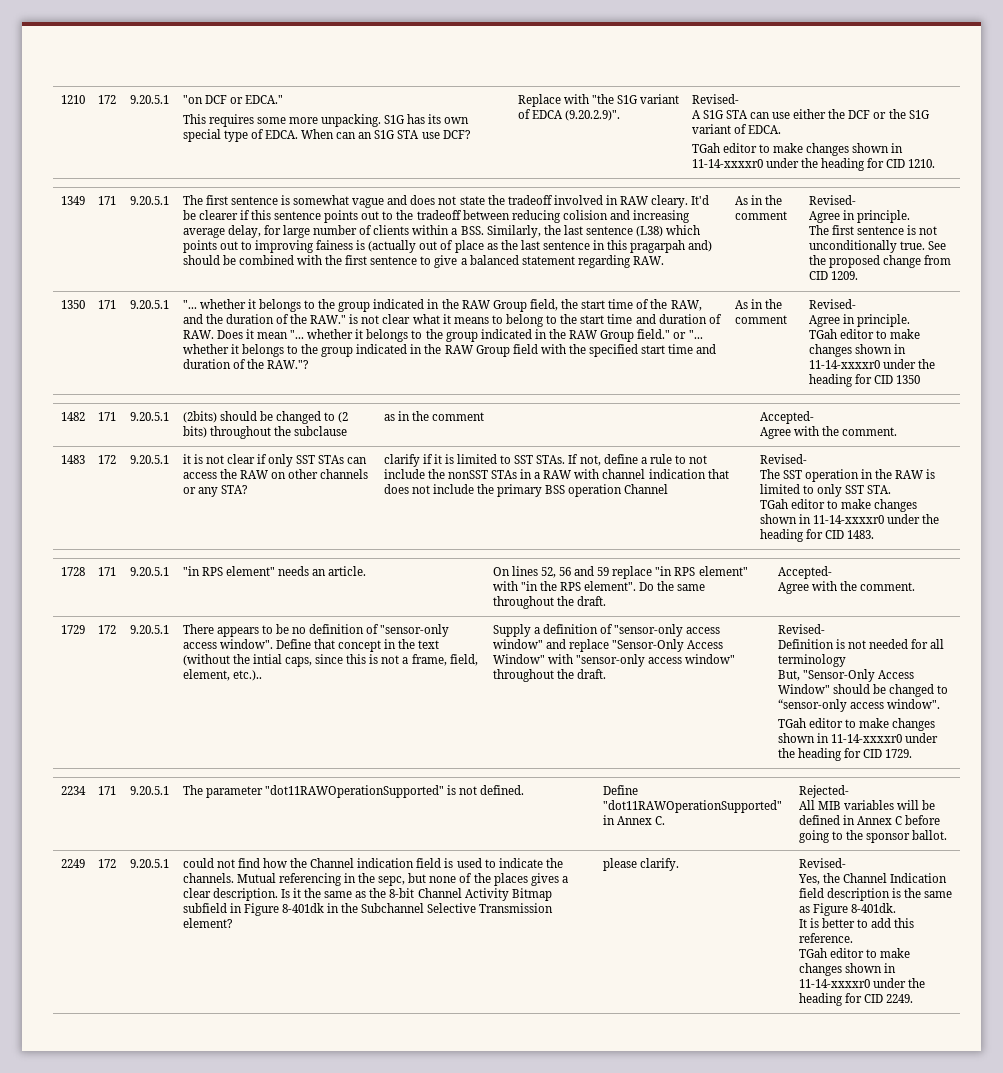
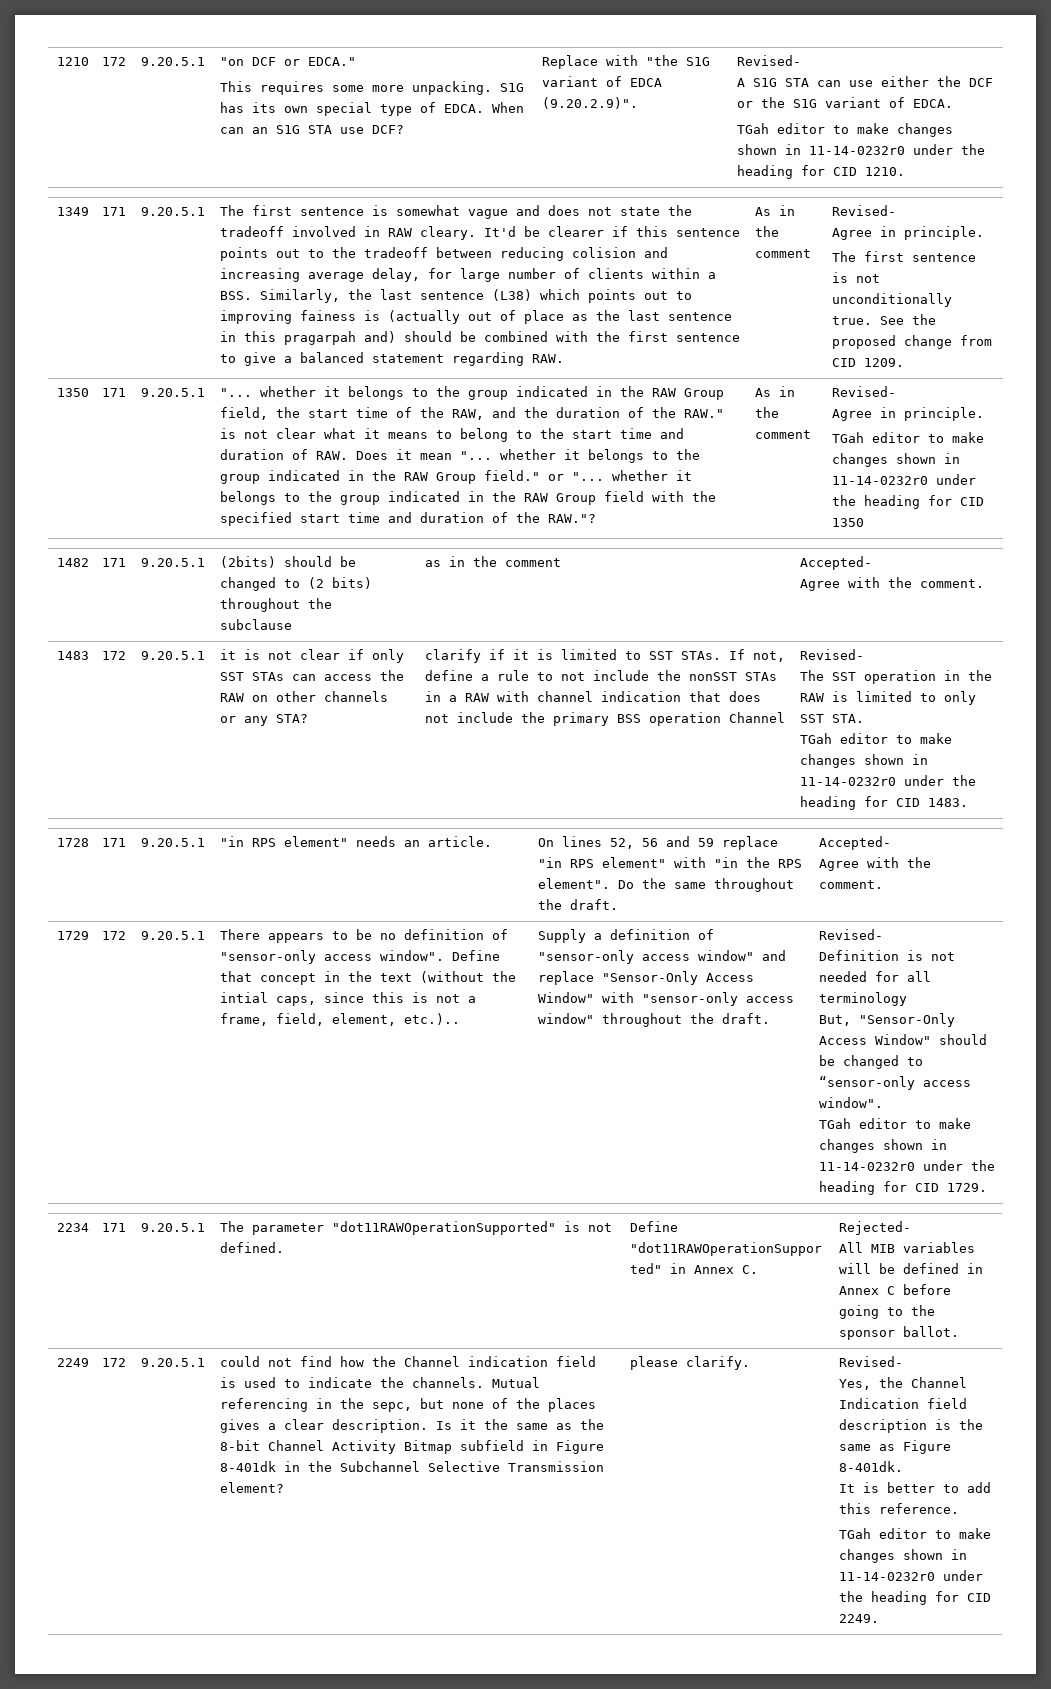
- TGah editor to make changes shown in 11-14-xxxxr0 under the heading for CID 1210.
+ TGah editor to make changes shown in 11-14-0232r0 under the heading for CID 1210.
- TGah editor to make changes shown in 11-14-xxxxr0 under the heading for CID 1350
+ TGah editor to make changes shown in 11-14-0232r0 under the heading for CID 1350
- TGah editor to make changes shown in 11-14-xxxxr0 under the heading for CID 1483.
+ TGah editor to make changes shown in 11-14-0232r0 under the heading for CID 1483.
- TGah editor to make changes shown in 11-14-xxxxr0 under the heading for CID 1729.
+ TGah editor to make changes shown in 11-14-0232r0 under the heading for CID 1729.
- TGah editor to make changes shown in 11-14-xxxxr0 under the heading for CID 2249.
+ TGah editor to make changes shown in 11-14-0232r0 under the heading for CID 2249.

